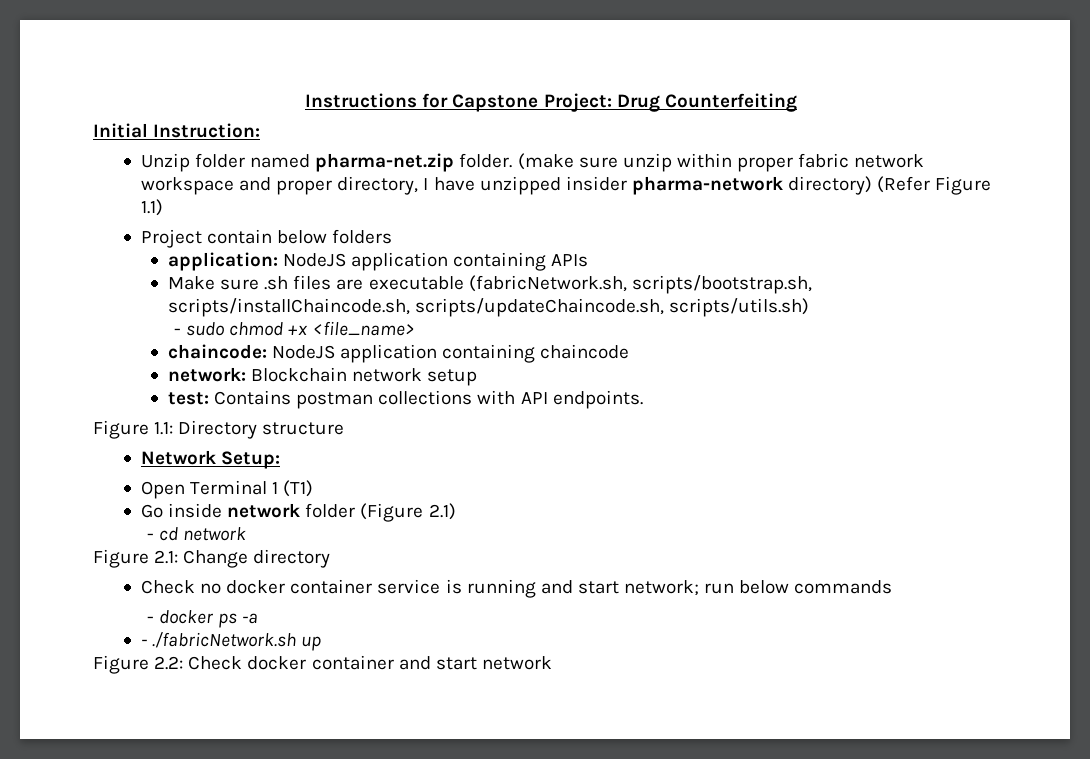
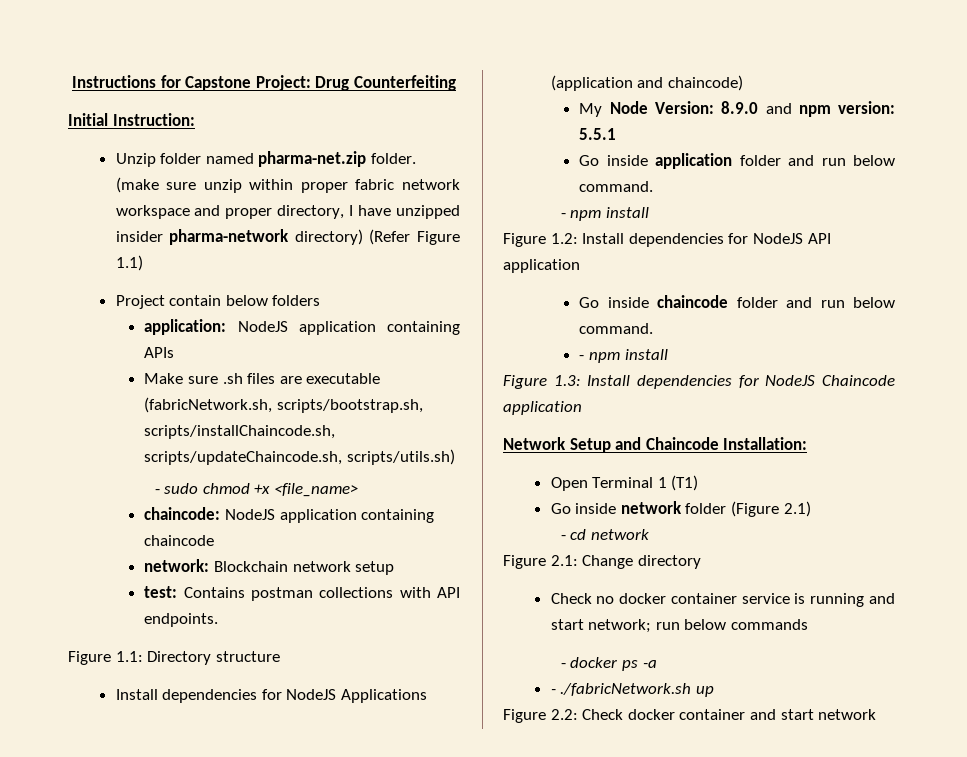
- Network Setup:
+ Install dependencies for NodeJS Applications (application and chaincode)
+ My Node Version: 8.9.0 and npm version: 5.5.1
+ Go inside application folder and run below command.
+ - npm install
+ Figure 1.2: Install dependencies for NodeJS API application
+ Go inside chaincode folder and run below command.
+ - npm install
+ Figure 1.3: Install dependencies for NodeJS Chaincode application
+ Network Setup and Chaincode Installation:

